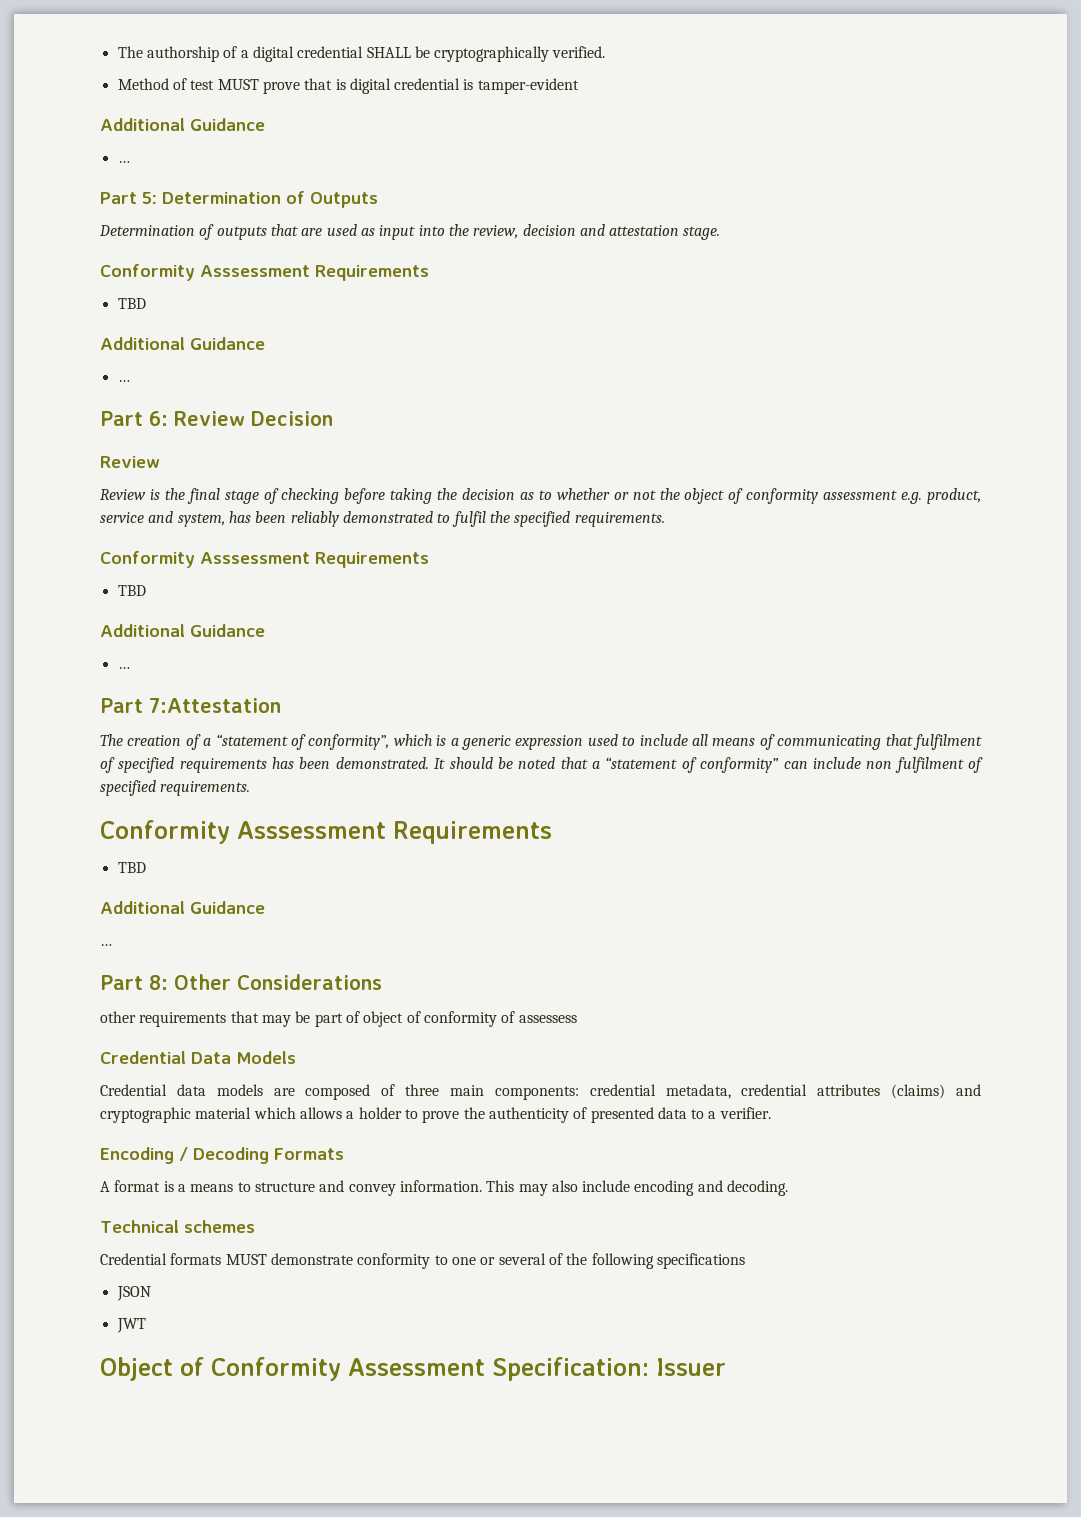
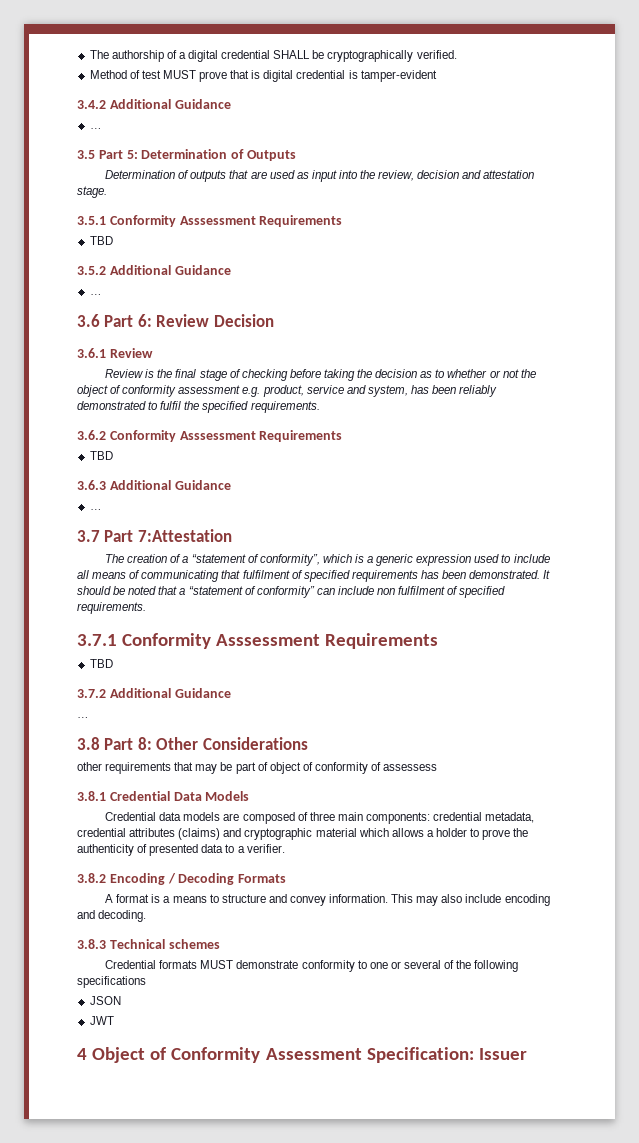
  Method of test MUST prove that is digital credential is tamper-evident
- Additional Guidance
+ 3.4.2 Additional Guidance
  …
- Part 5: Determination of Outputs
+ 3.5 Part 5: Determination of Outputs
  Determination of outputs that are used as input into the review, decision and attestation stage.
- Conformity Asssessment Requirements
+ 3.5.1 Conformity Asssessment Requirements
  TBD
- Additional Guidance
+ 3.5.2 Additional Guidance
  …
- Part 6: Review Decision
- Review
+ 3.6 Part 6: Review Decision
+ 3.6.1 Review
  Review is the final stage of checking before taking the decision as to whether or not the object of conformity assessment e.g. product, service and system, has been reliably demonstrated to fulfil the specified requirements.
- Conformity Asssessment Requirements
+ 3.6.2 Conformity Asssessment Requirements
  TBD
- Additional Guidance
+ 3.6.3 Additional Guidance
  …
- Part 7:Attestation
+ 3.7 Part 7:Attestation
  It should be noted that a “statement of conformity” can include non fulfilment of specified requirements.
- Conformity Asssessment Requirements
+ 3.7.1 Conformity Asssessment Requirements
  TBD
- Additional Guidance
+ 3.7.2 Additional Guidance
  …
- Part 8: Other Considerations
+ 3.8 Part 8: Other Considerations
- Credential Data Models
+ 3.8.1 Credential Data Models
- Encoding / Decoding Formats
+ 3.8.2 Encoding / Decoding Formats
- Technical schemes
+ 3.8.3 Technical schemes
- Object of Conformity Assessment Specification: Issuer
+ 4 Object of Conformity Assessment Specification: Issuer

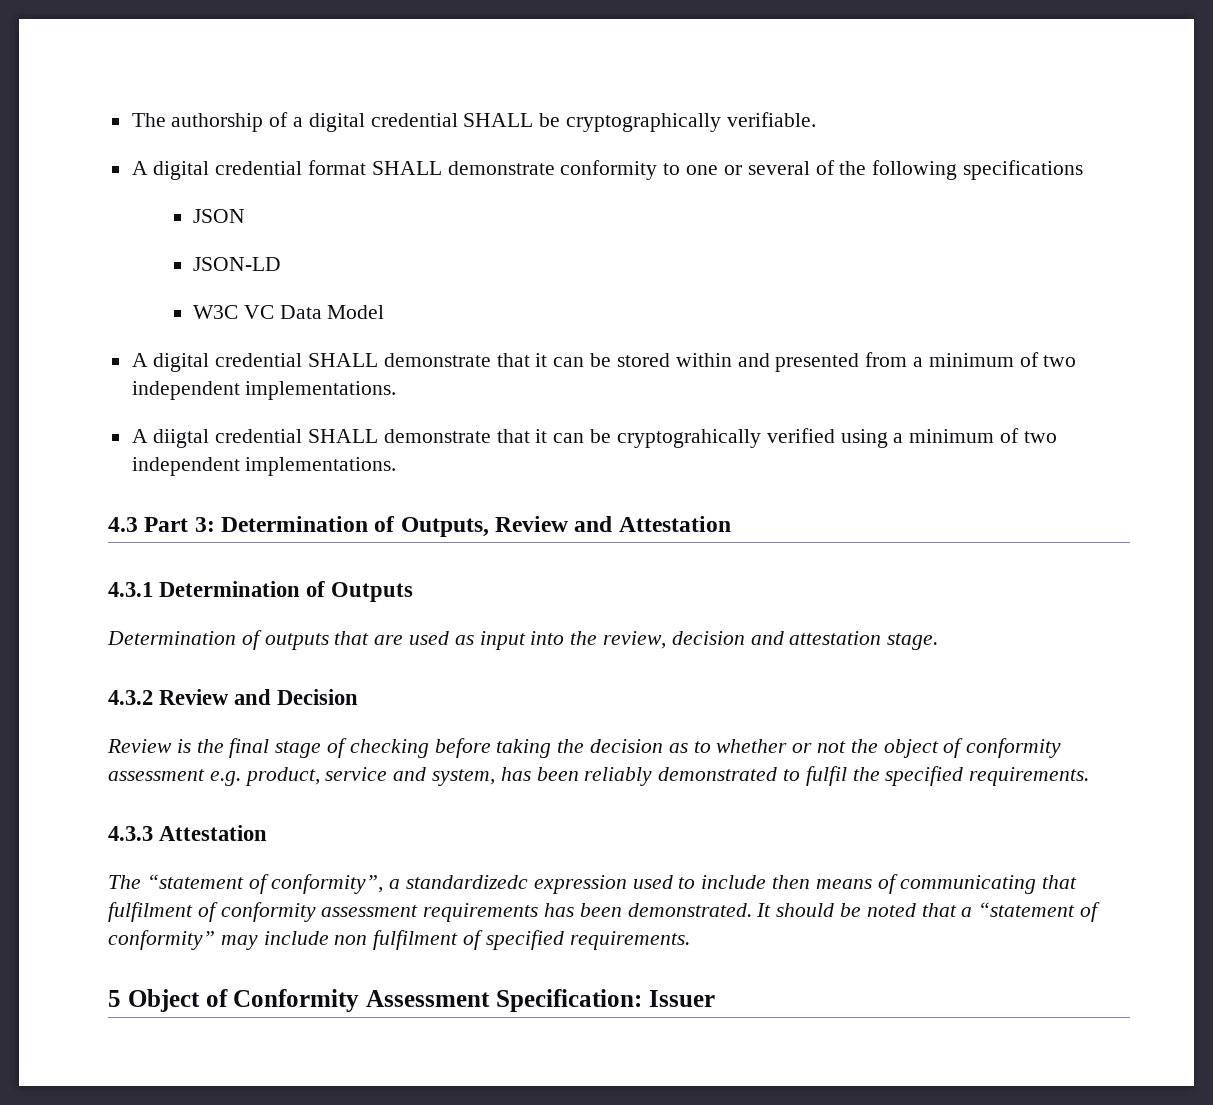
- The authorship of a digital credential SHALL be cryptographically verified.
- Method of test MUST prove that is digital credential is tamper-evident
- 3.4.2 Additional Guidance
- …
- 3.5 Part 5: Determination of Outputs
+ The authorship of a digital credential SHALL be cryptographically verifiable.
+ A digital credential format SHALL demonstrate conformity to one or several of the following specifications
+ JSON
+ JSON-LD
+ W3C VC Data Model
+ A digital credential SHALL demonstrate that it can be stored within and presented from a minimum of two independent implementations.
+ A diigtal credential SHALL demonstrate that it can be cryptograhically verified using a minimum of two independent implementations.
+ 4.3 Part 3: Determination of Outputs, Review and Attestation
+ 4.3.1 Determination of Outputs
- 3.5.1 Conformity Asssessment Requirements
- TBD
- 3.5.2 Additional Guidance
- …
- 3.6 Part 6: Review Decision
+ 4.3.2 Review and Decision
- 3.6.1 Review
- 3.6.2 Conformity Asssessment Requirements
- TBD
- 3.6.3 Additional Guidance
- …
- 3.7 Part 7:Attestation
- The creation of a “statement of conformity”, which is a generic expression used to include all means of communicating that fulfilment of specified requirements has been demonstrated.
+ 4.3.3 Attestation
+ The “statement of conformity”, a standardizedc expression used to include then means of communicating that fulfilment of conformity assessment requirements has been demonstrated.
- It should be noted that a “statement of conformity” can include non fulfilment of specified requirements.
+ It should be noted that a “statement of conformity” may include non fulfilment of specified requirements.
- 3.7.1 Conformity Asssessment Requirements
- TBD
- 3.7.2 Additional Guidance
- …
- 3.8 Part 8: Other Considerations
- other requirements that may be part of object of conformity of assessess
- 3.8.1 Credential Data Models
- Credential data models are composed of three main components: credential metadata, credential attributes (claims) and cryptographic material which allows a holder to prove the authenticity of presented data to a verifier.
- 3.8.2 Encoding / Decoding Formats
- A format is a means to structure and convey information. This may also include encoding and decoding.
- 3.8.3 Technical schemes
- Credential formats MUST demonstrate conformity to one or several of the following specifications
- JSON
- JWT
- 4 Object of Conformity Assessment Specification: Issuer
+ 5 Object of Conformity Assessment Specification: Issuer

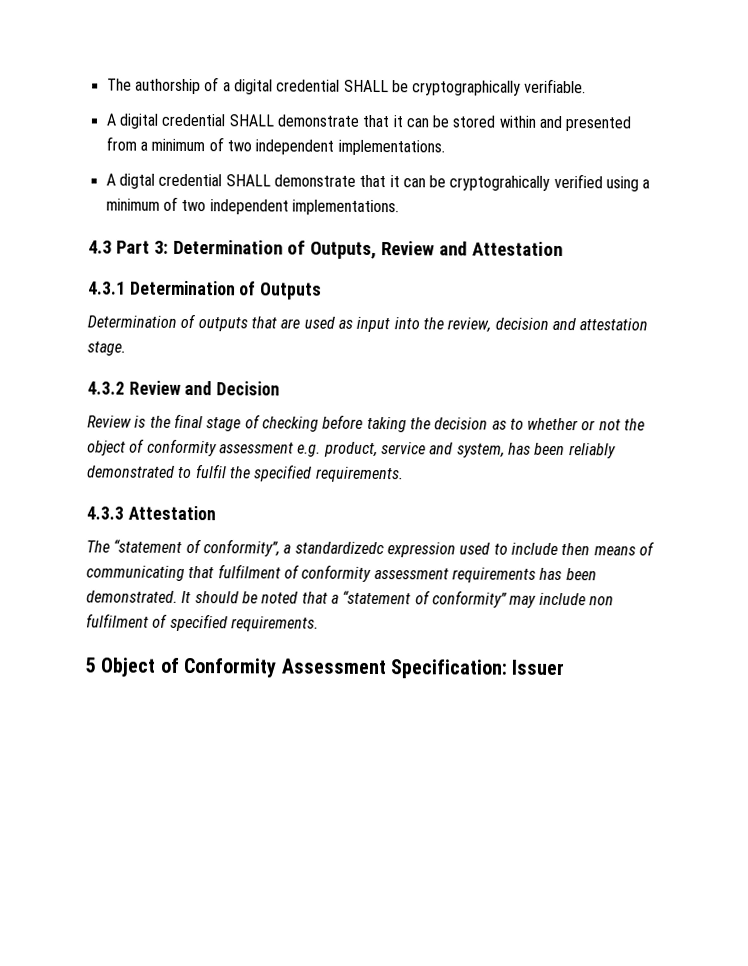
- A digital credential format SHALL demonstrate conformity to one or several of the following specifications
- JSON
- JSON-LD
- W3C VC Data Model
- A diigtal credential SHALL demonstrate that it can be cryptograhically verified using a minimum of two independent implementations.
+ A digtal credential SHALL demonstrate that it can be cryptograhically verified using a minimum of two independent implementations.

